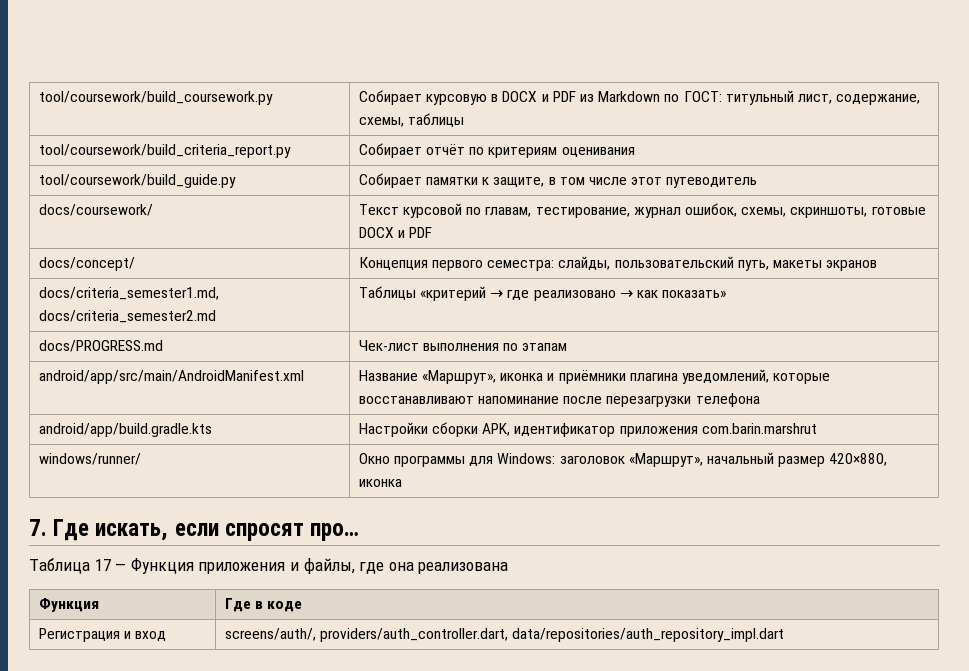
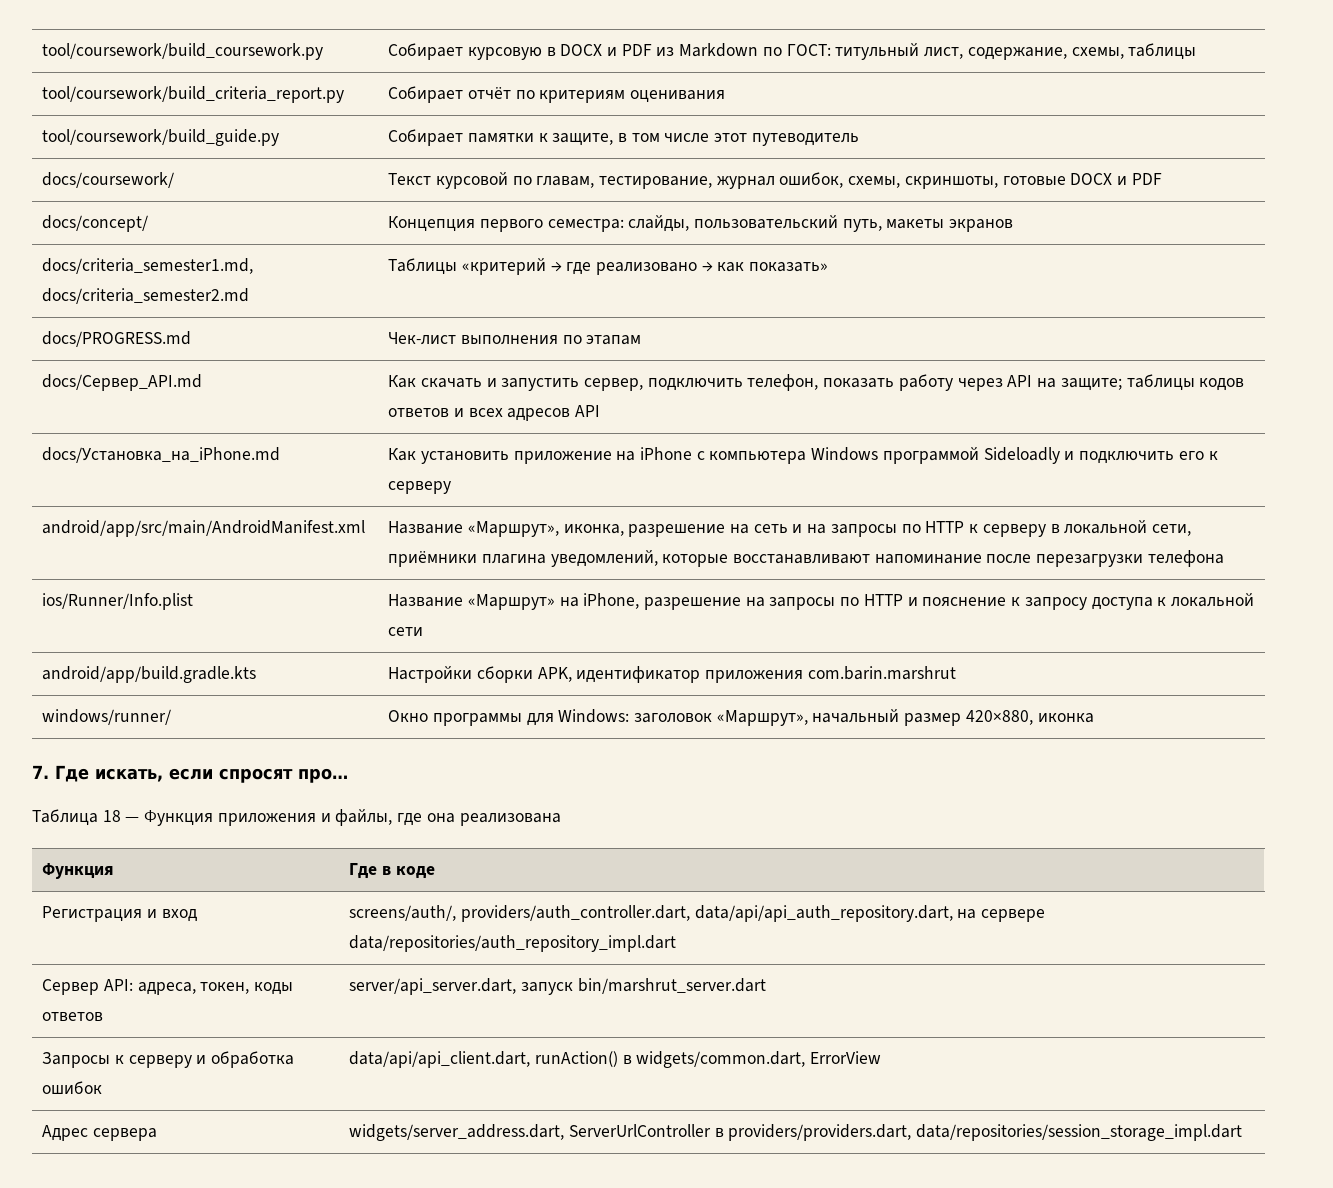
- android/app/src/main/AndroidManifest.xml | Название «Маршрут», иконка и приёмники плагина уведомлений, которые восстанавливают напоминание после перезагрузки телефона
+ docs/Сервер_API.md | Как скачать и запустить сервер, подключить телефон, показать работу через API на защите; таблицы кодов ответов и всех адресов API
+ docs/Установка_на_iPhone.md | Как установить приложение на iPhone с компьютера Windows программой Sideloadly и подключить его к серверу
+ android/app/src/main/AndroidManifest.xml | Название «Маршрут», иконка, разрешение на сеть и на запросы по HTTP к серверу в локальной сети, приёмники плагина уведомлений, которые восстанавливают напоминание после перезагрузки телефона
+ ios/Runner/Info.plist | Название «Маршрут» на iPhone, разрешение на запросы по HTTP и пояснение к запросу доступа к локальной сети
- Таблица 17 — Функция приложения и файлы, где она реализована
+ Таблица 18 — Функция приложения и файлы, где она реализована
- Регистрация и вход | screens/auth/, providers/auth_controller.dart, data/repositories/auth_repository_impl.dart
+ Регистрация и вход | screens/auth/, providers/auth_controller.dart, data/api/api_auth_repository.dart, на сервере data/repositories/auth_repository_impl.dart
+ Сервер API: адреса, токен, коды ответов | server/api_server.dart, запуск bin/marshrut_server.dart
+ Запросы к серверу и обработка ошибок | data/api/api_client.dart, runAction() в widgets/common.dart, ErrorView
+ Адрес сервера | widgets/server_address.dart, ServerUrlController в providers/providers.dart, data/repositories/session_storage_impl.dart

